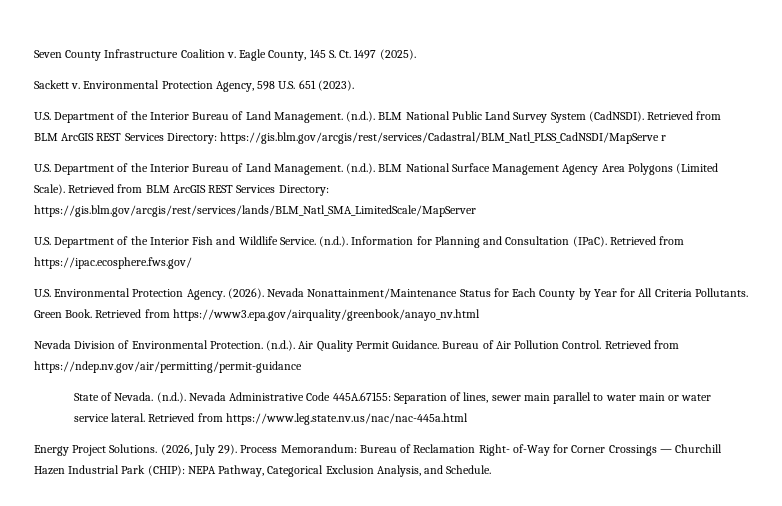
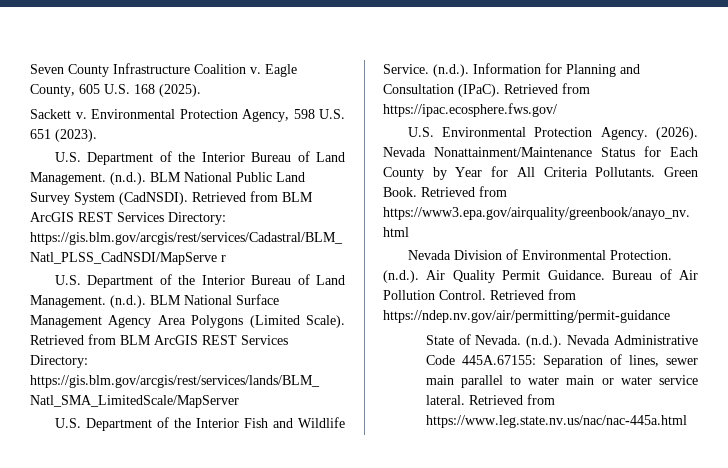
- Eagle County, 145 S. Ct. 1497 (2025).
+ Eagle County, 605 U.S. 168 (2025).
- Energy Project Solutions. (2026, July 29). Process Memorandum: Bureau of Reclamation Right- of-Way for Corner Crossings — Churchill Hazen Industrial Park (CHIP): NEPA Pathway, Categorical Exclusion Analysis, and Schedule.

